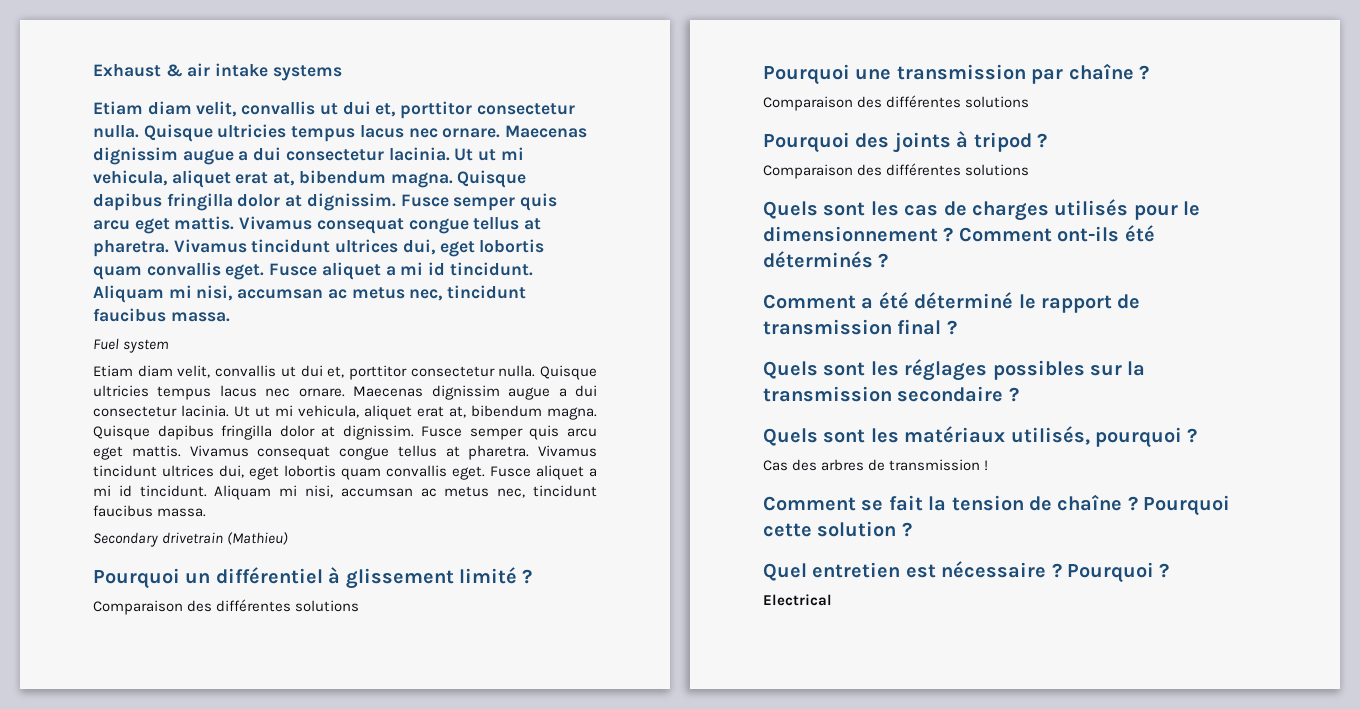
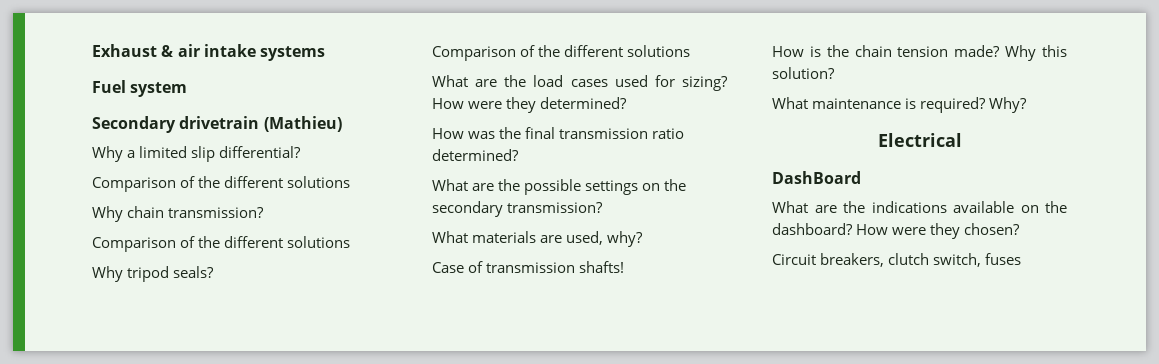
  Exhaust & air intake systems
- Etiam diam velit, convallis ut dui et, porttitor consectetur nulla. Quisque ultricies tempus lacus nec ornare. Maecenas dignissim augue a dui consectetur lacinia. Ut ut mi vehicula, aliquet erat at, bibendum magna. Quisque dapibus fringilla dolor at dignissim. Fusce semper quis arcu eget mattis. Vivamus consequat congue tellus at pharetra. Vivamus tincidunt ultrices dui, eget lobortis quam convallis eget. Fusce aliquet a mi id tincidunt. Aliquam mi nisi, accumsan ac metus nec, tincidunt faucibus massa.
  Fuel system
- Etiam diam velit, convallis ut dui et, porttitor consectetur nulla. Quisque ultricies tempus lacus nec ornare. Maecenas dignissim augue a dui consectetur lacinia. Ut ut mi vehicula, aliquet erat at, bibendum magna. Quisque dapibus fringilla dolor at dignissim. Fusce semper quis arcu eget mattis. Vivamus consequat congue tellus at pharetra. Vivamus tincidunt ultrices dui, eget lobortis quam convallis eget. Fusce aliquet a mi id tincidunt. Aliquam mi nisi, accumsan ac metus nec, tincidunt faucibus massa.
  Secondary drivetrain (Mathieu)
- Pourquoi un différentiel à glissement limité ?
- Comparaison des différentes solutions
- Pourquoi une transmission par chaîne ?
- Comparaison des différentes solutions
- Pourquoi des joints à tripod ?
- Comparaison des différentes solutions
- Quels sont les cas de charges utilisés pour le dimensionnement ? Comment ont-ils été déterminés ?
- Comment a été déterminé le rapport de transmission final ?
- Quels sont les réglages possibles sur la transmission secondaire ?
- Quels sont les matériaux utilisés, pourquoi ?
- Cas des arbres de transmission !
- Comment se fait la tension de chaîne ? Pourquoi cette solution ?
- Quel entretien est nécessaire ? Pourquoi ?
+ Why a limited slip differential?
+ Comparison of the different solutions
+ Why chain transmission?
+ Comparison of the different solutions
+ Why tripod seals?
+ Comparison of the different solutions
+ What are the load cases used for sizing? How were they determined?
+ How was the final transmission ratio determined?
+ What are the possible settings on the secondary transmission?
+ What materials are used, why?
+ Case of transmission shafts!
+ How is the chain tension made? Why this solution?
+ What maintenance is required? Why?
  Electrical
+ DashBoard
+ What are the indications available on the dashboard? How were they chosen?
+ Circuit breakers, clutch switch, fuses

